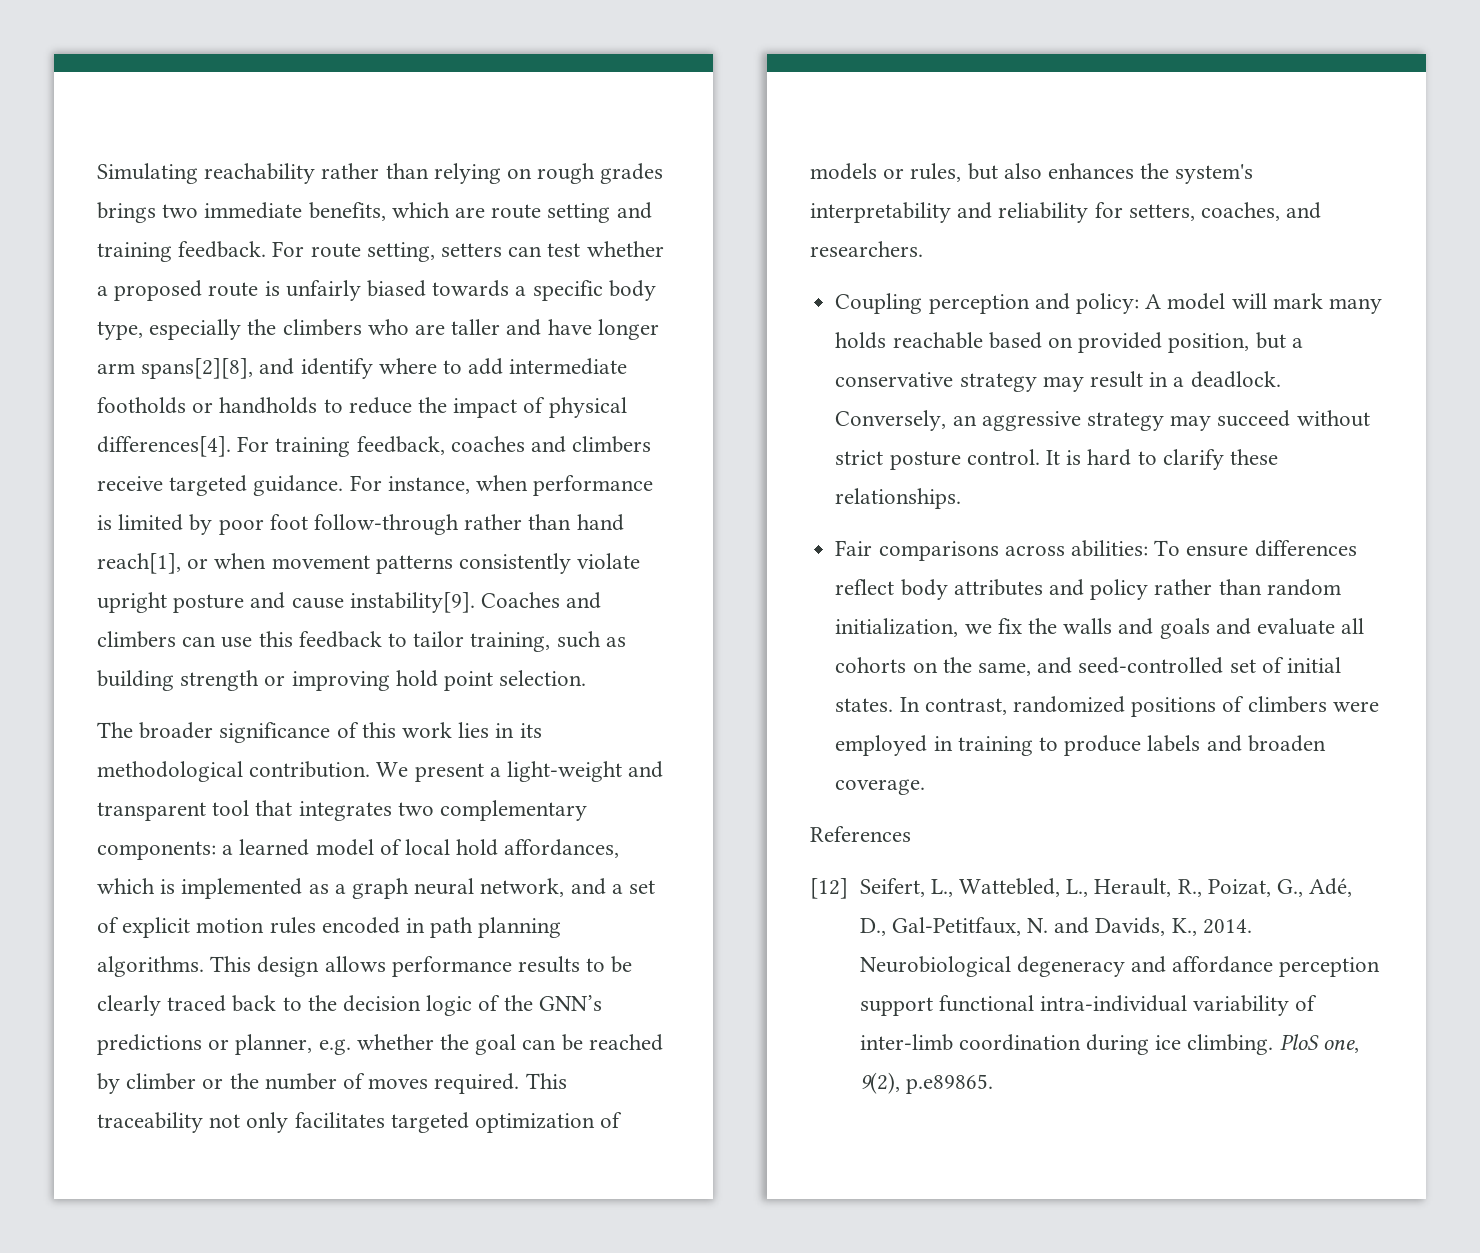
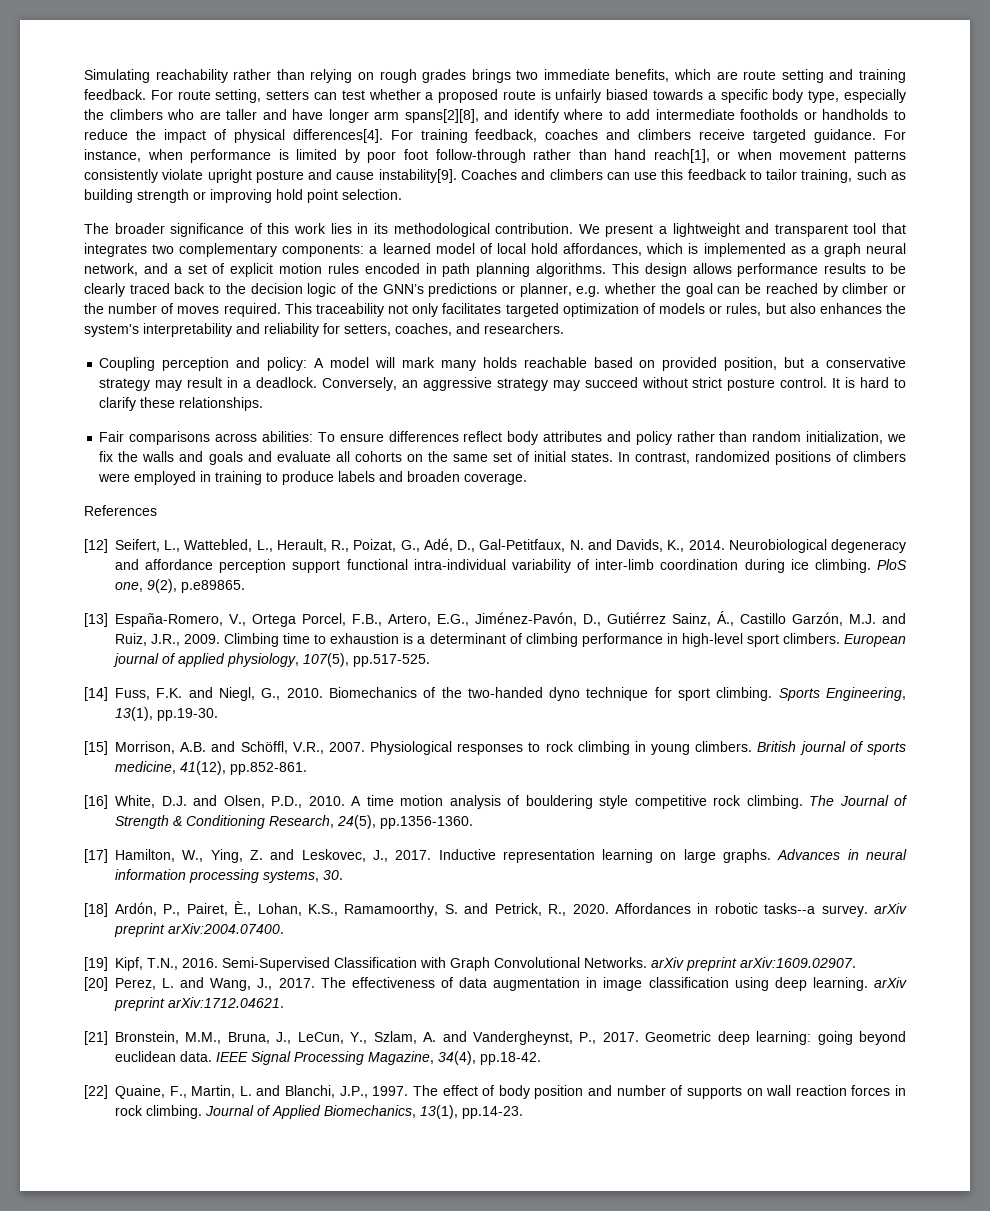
- We present a light-weight and transparent tool that integrates two complementary components: a learned model of local hold affordances, which is implemented as a graph neural network, and a set of explicit motion rules encoded in path planning algorithms.
+ We present a lightweight and transparent tool that integrates two complementary components: a learned model of local hold affordances, which is implemented as a graph neural network, and a set of explicit motion rules encoded in path planning algorithms.
- Fair comparisons across abilities: To ensure differences reflect body attributes and policy rather than random initialization, we fix the walls and goals and evaluate all cohorts on the same, and seed-controlled set of initial states.
+ Fair comparisons across abilities: To ensure differences reflect body attributes and policy rather than random initialization, we fix the walls and goals and evaluate all cohorts on the same set of initial states.
+ [13] España-Romero, V., Ortega Porcel, F.B., Artero, E.G., Jiménez-Pavón, D., Gutiérrez Sainz, Á., Castillo Garzón, M.J. and Ruiz, J.R., 2009. Climbing time to exhaustion is a determinant of climbing performance in high-level sport climbers. European journal of applied physiology, 107(5), pp.517-525.
+ [14] Fuss, F.K. and Niegl, G., 2010. Biomechanics of the two-handed dyno technique for sport climbing. Sports Engineering, 13(1), pp.19-30.
+ [15] Morrison, A.B. and Schöffl, V.R., 2007. Physiological responses to rock climbing in young climbers. British journal of sports medicine, 41(12), pp.852-861.
+ [16] White, D.J. and Olsen, P.D., 2010. A time motion analysis of bouldering style competitive rock climbing. The Journal of Strength & Conditioning Research, 24(5), pp.1356-1360.
+ [17] Hamilton, W., Ying, Z. and Leskovec, J., 2017. Inductive representation learning on large graphs. Advances in neural information processing systems, 30.
+ [18] Ardón, P., Pairet, È., Lohan, K.S., Ramamoorthy, S. and Petrick, R., 2020. Affordances in robotic tasks--a survey. arXiv preprint arXiv:2004.07400.
+ [19] Kipf, T.N., 2016. Semi-Supervised Classification with Graph Convolutional Networks. arXiv preprint arXiv:1609.02907.
+ [20] Perez, L. and Wang, J., 2017. The effectiveness of data augmentation in image classification using deep learning. arXiv preprint arXiv:1712.04621.
+ [21] Bronstein, M.M., Bruna, J., LeCun, Y., Szlam, A. and Vandergheynst, P., 2017. Geometric deep learning: going beyond euclidean data. IEEE Signal Processing Magazine, 34(4), pp.18-42.
+ [22] Quaine, F., Martin, L. and Blanchi, J.P., 1997. The effect of body position and number of supports on wall reaction forces in rock climbing. Journal of Applied Biomechanics, 13(1), pp.14-23.

